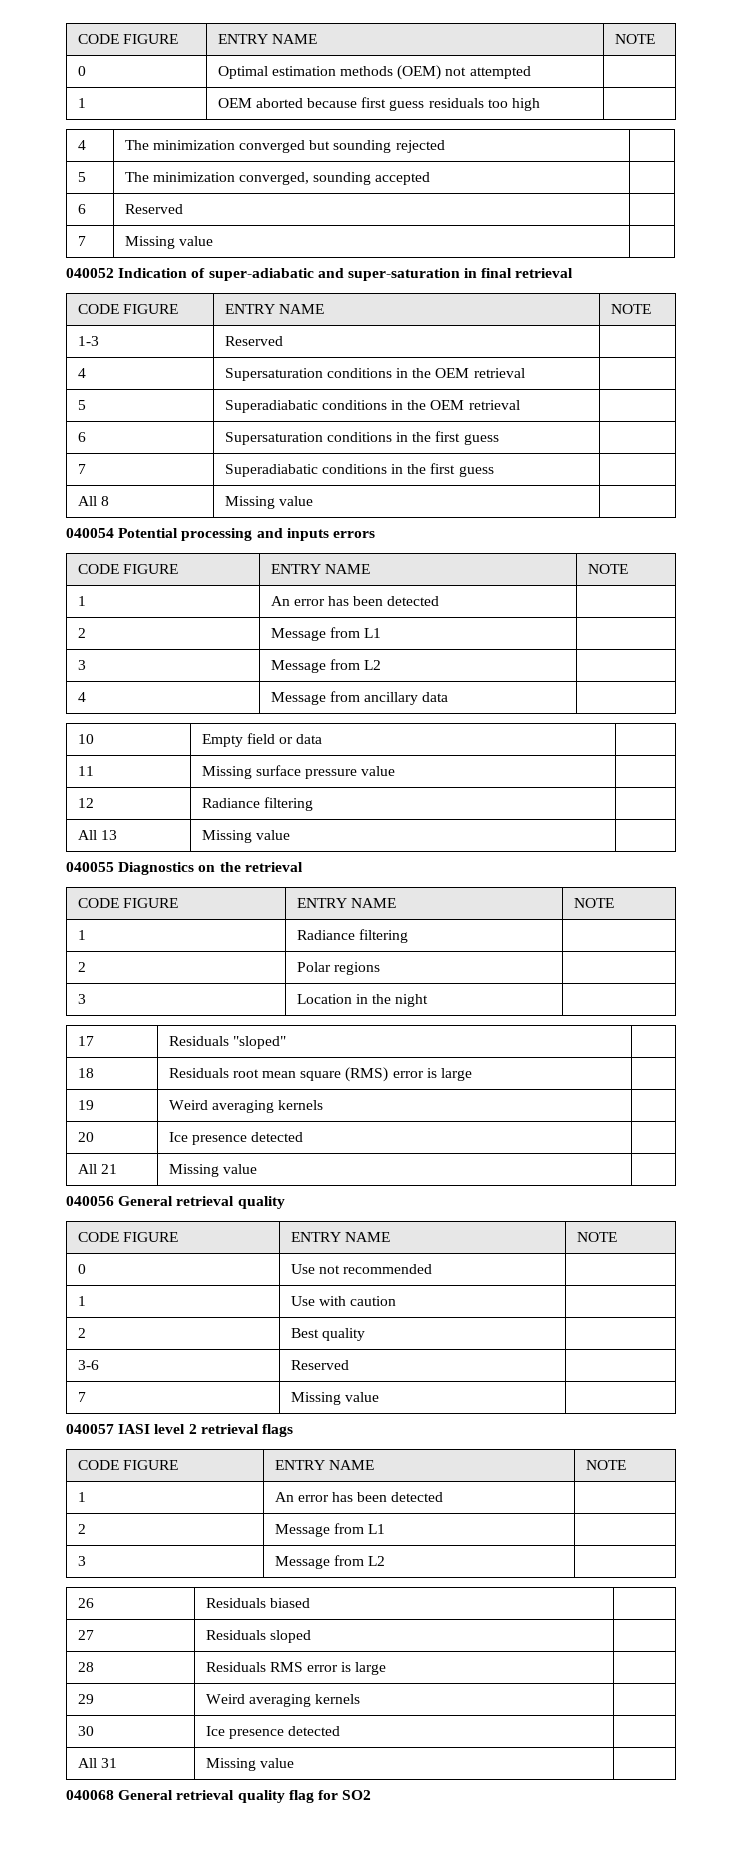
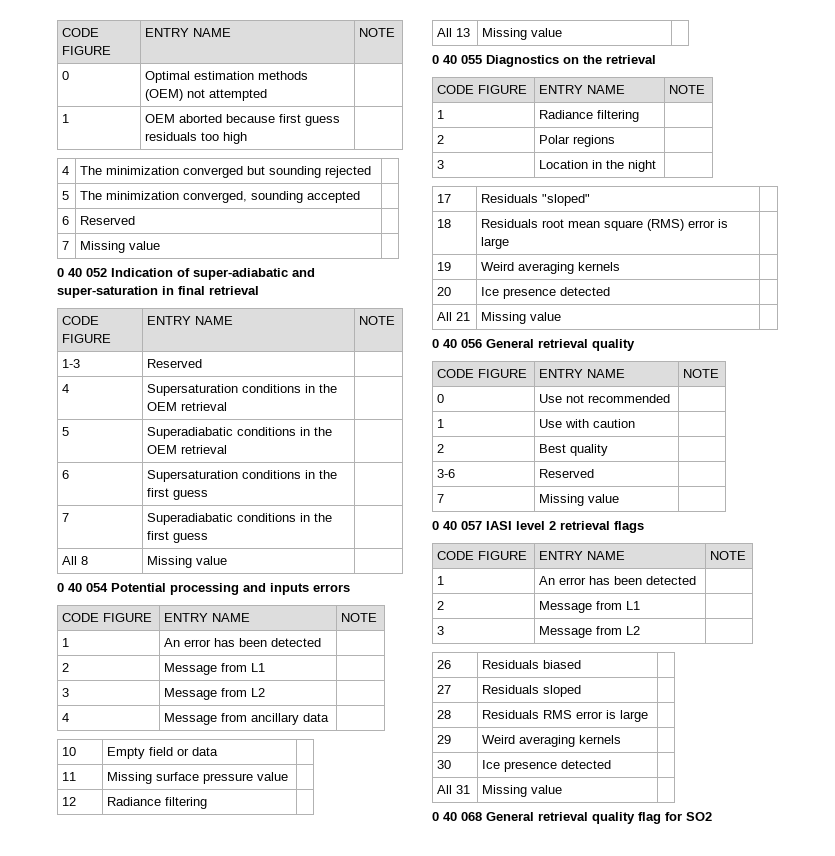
- 040052 Indication of super-adiabatic and super-saturation in final retrieval
+ 0 40 052 Indication of super-adiabatic and super-saturation in final retrieval
- 040054 Potential processing and inputs errors
+ 0 40 054 Potential processing and inputs errors
- 040055 Diagnostics on the retrieval
+ 0 40 055 Diagnostics on the retrieval
- 040056 General retrieval quality
+ 0 40 056 General retrieval quality
- 040057 IASI level 2 retrieval flags
+ 0 40 057 IASI level 2 retrieval flags
- 040068 General retrieval quality flag for SO2
+ 0 40 068 General retrieval quality flag for SO2

